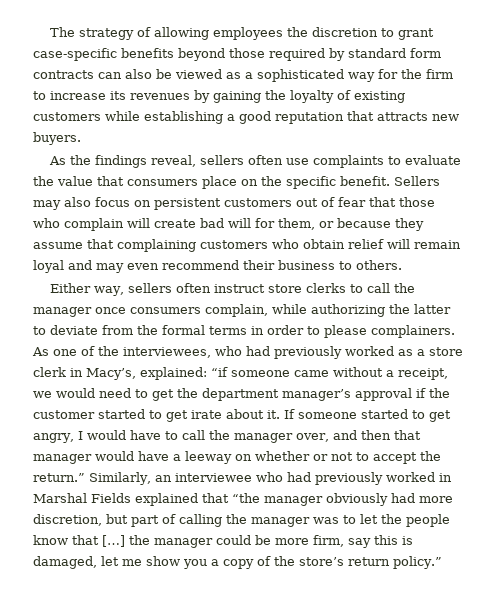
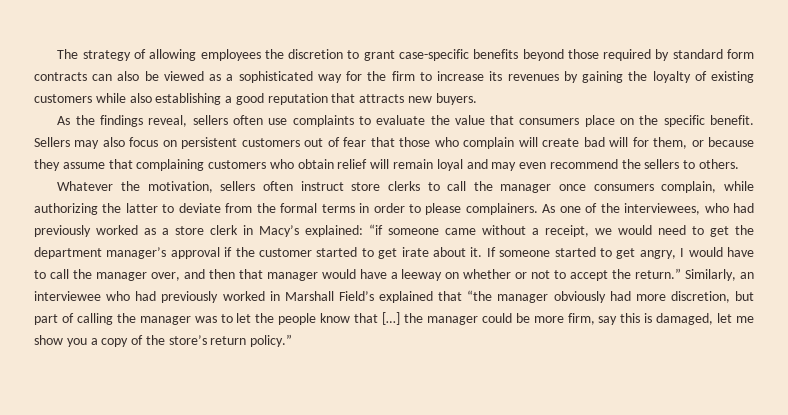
- The strategy of allowing employees the discretion to grant case-specific benefits beyond those required by standard form contracts can also be viewed as a sophisticated way for the firm to increase its revenues by gaining the loyalty of existing customers while establishing a good reputation that attracts new buyers.
+ The strategy of allowing employees the discretion to grant case-specific benefits beyond those required by standard form contracts can also be viewed as a sophisticated way for the firm to increase its revenues by gaining the loyalty of existing customers while also establishing a good reputation that attracts new buyers.
- Sellers may also focus on persistent customers out of fear that those who complain will create bad will for them, or because they assume that complaining customers who obtain relief will remain loyal and may even recommend their business to others.
+ Sellers may also focus on persistent customers out of fear that those who complain will create bad will for them, or because they assume that complaining customers who obtain relief will remain loyal and may even recommend the sellers to others.
- Either way, sellers often instruct store clerks to call the manager once consumers complain, while authorizing the latter to deviate from the formal terms in order to please complainers.
+ Whatever the motivation, sellers often instruct store clerks to call the manager once consumers complain, while authorizing the latter to deviate from the formal terms in order to please complainers.
- As one of the interviewees, who had previously worked as a store clerk in Macy’s, explained: “if someone came without a receipt, we would need to get the department manager’s approval if the customer started to get irate about it.
+ As one of the interviewees, who had previously worked as a store clerk in Macy’s explained: “if someone came without a receipt, we would need to get the department manager’s approval if the customer started to get irate about it.
- Similarly, an interviewee who had previously worked in Marshal Fields explained that “the manager obviously had more discretion, but part of calling the manager was to let the people know that […] the manager could be more firm, say this is damaged, let me show you a copy of the store’s return policy.”
+ Similarly, an interviewee who had previously worked in Marshall Field’s explained that “the manager obviously had more discretion, but part of calling the manager was to let the people know that […] the manager could be more firm, say this is damaged, let me show you a copy of the store’s return policy.”

